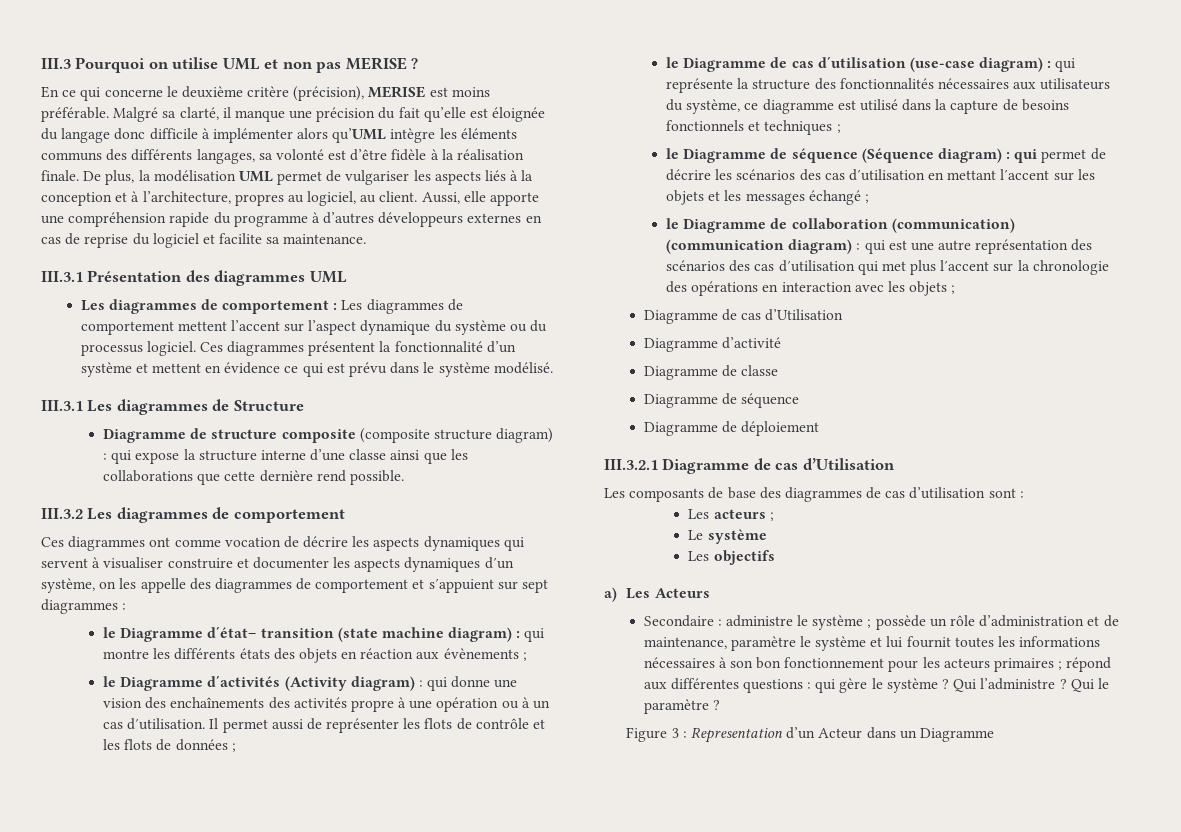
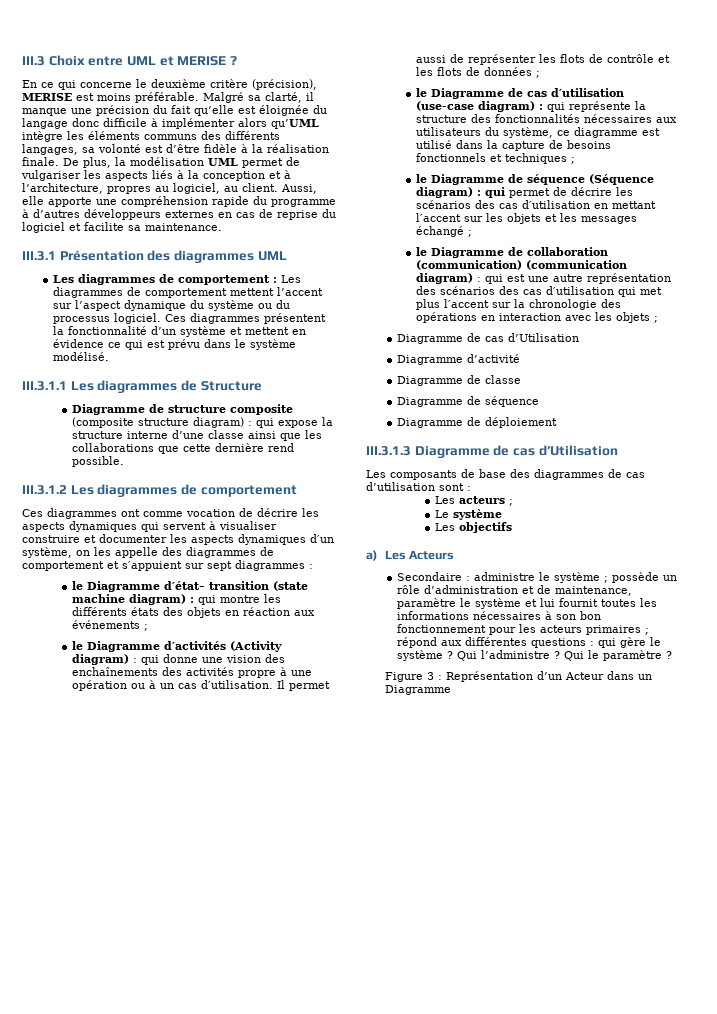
- III.3 Pourquoi on utilise UML et non pas MERISE ?
+ III.3 Choix entre UML et MERISE ?
- III.3.1 Les diagrammes de Structure
+ III.3.1.1 Les diagrammes de Structure
- III.3.2 Les diagrammes de comportement
+ III.3.1.2 Les diagrammes de comportement
- le Diagramme d′état– transition (state machine diagram) : qui montre les différents états des objets en réaction aux évènements ;
+ le Diagramme d′état– transition (state machine diagram) : qui montre les différents états des objets en réaction aux événements ;
- III.3.2.1 Diagramme de cas d’Utilisation
+ III.3.1.3 Diagramme de cas d’Utilisation
- Figure 3 : Representation d’un Acteur dans un Diagramme
+ Figure 3 : Représentation d’un Acteur dans un Diagramme

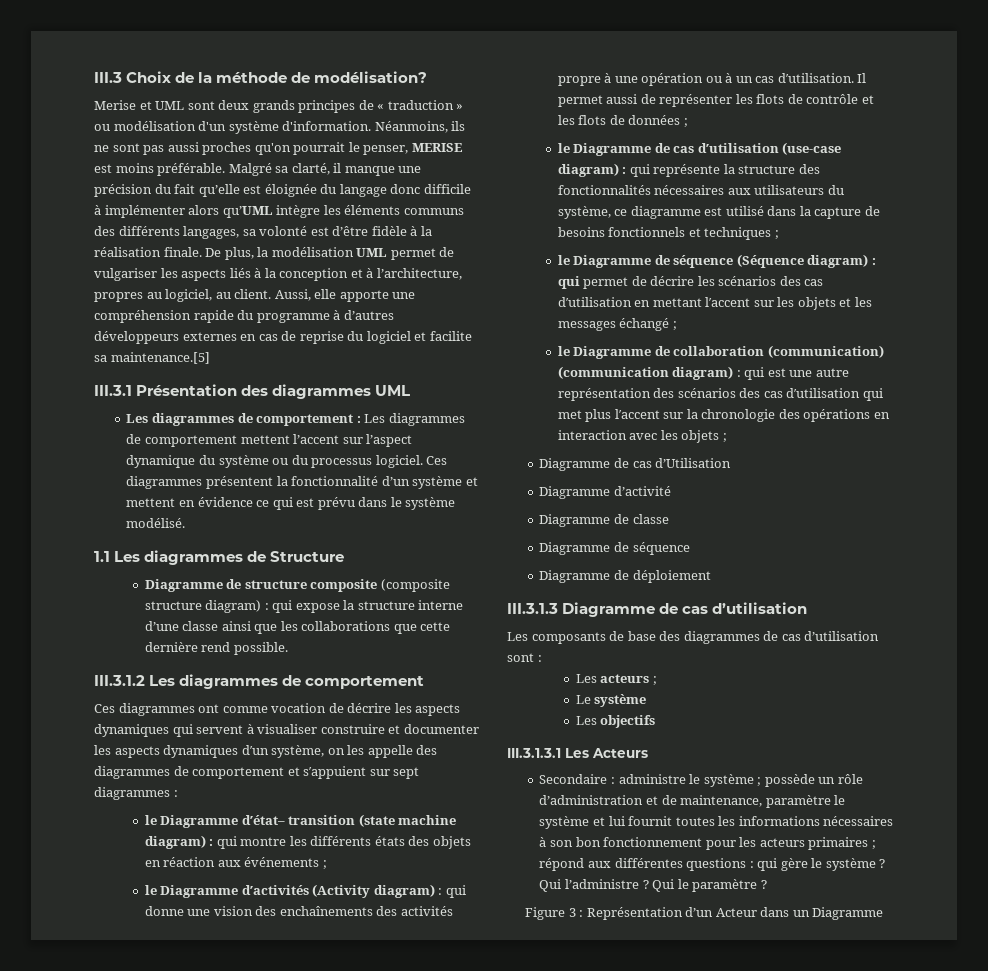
- III.3 Choix entre UML et MERISE ?
- En ce qui concerne le deuxième critère (précision), MERISE est moins préférable.
+ III.3 Choix de la méthode de modélisation?
+ Merise et UML sont deux grands principes de « traduction » ou modélisation d'un système d'information. Néanmoins, ils ne sont pas aussi proches qu'on pourrait le penser, MERISE est moins préférable.
- Aussi, elle apporte une compréhension rapide du programme à d’autres développeurs externes en cas de reprise du logiciel et facilite sa maintenance.
+ Aussi, elle apporte une compréhension rapide du programme à d’autres développeurs externes en cas de reprise du logiciel et facilite sa maintenance.[5]
- III.3.1.1 Les diagrammes de Structure
+ 1.1 Les diagrammes de Structure
- III.3.1.3 Diagramme de cas d’Utilisation
+ III.3.1.3 Diagramme de cas d’utilisation
- a) Les Acteurs
+ III.3.1.3.1 Les Acteurs

